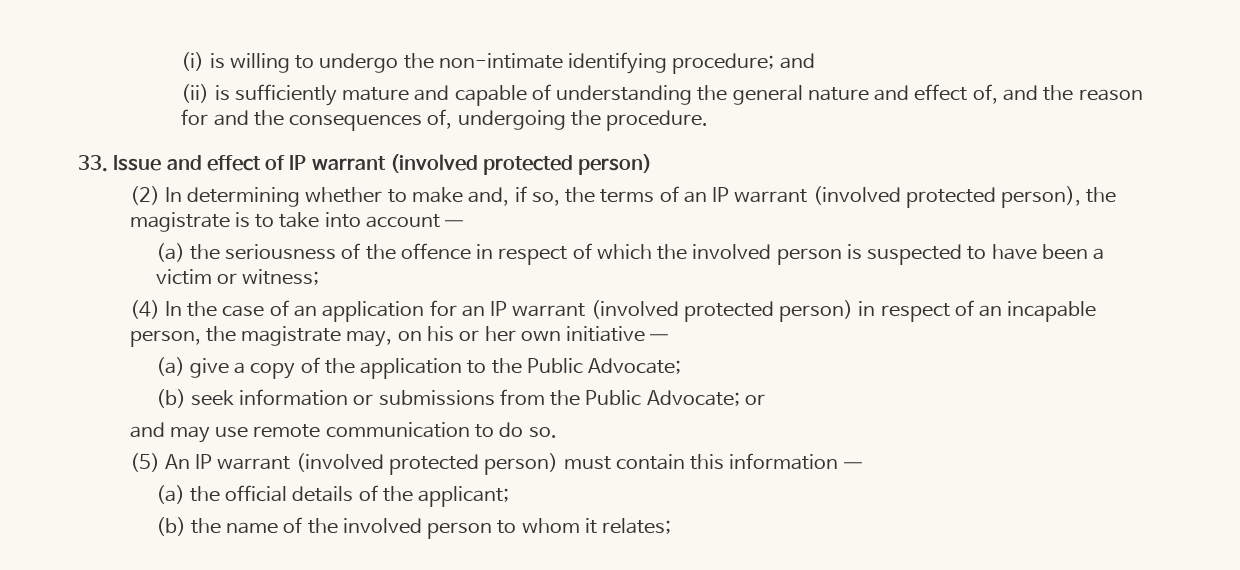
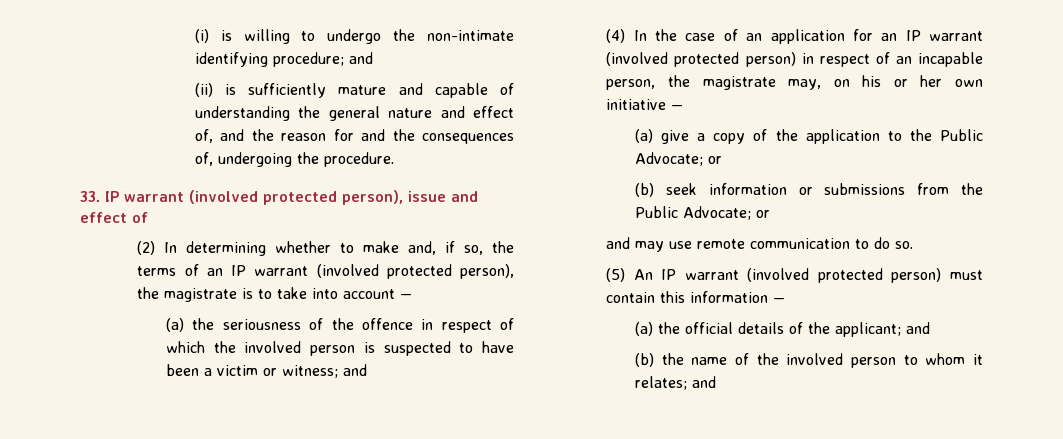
- 33. Issue and effect of IP warrant (involved protected person)
+ 33. IP warrant (involved protected person), issue and effect of
- (a) the seriousness of the offence in respect of which the involved person is suspected to have been a victim or witness;
+ (a) the seriousness of the offence in respect of which the involved person is suspected to have been a victim or witness; and
- (a) give a copy of the application to the Public Advocate;
+ (a) give a copy of the application to the Public Advocate; or
- (a) the official details of the applicant;
+ (a) the official details of the applicant; and
- (b) the name of the involved person to whom it relates;
+ (b) the name of the involved person to whom it relates; and

